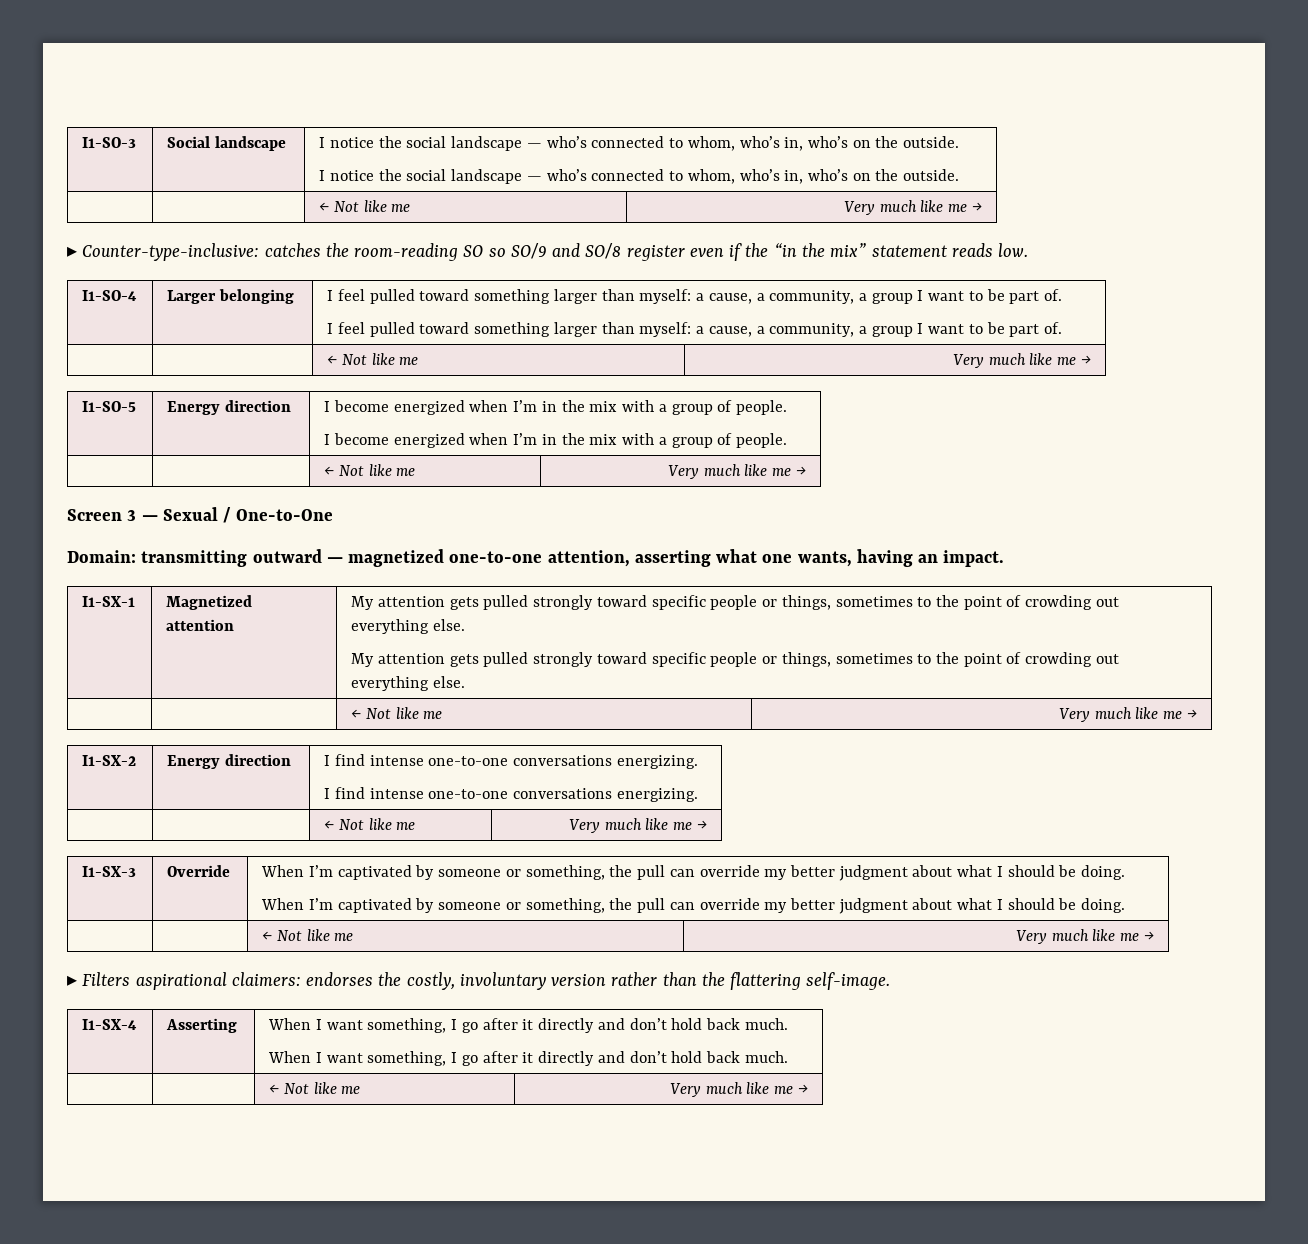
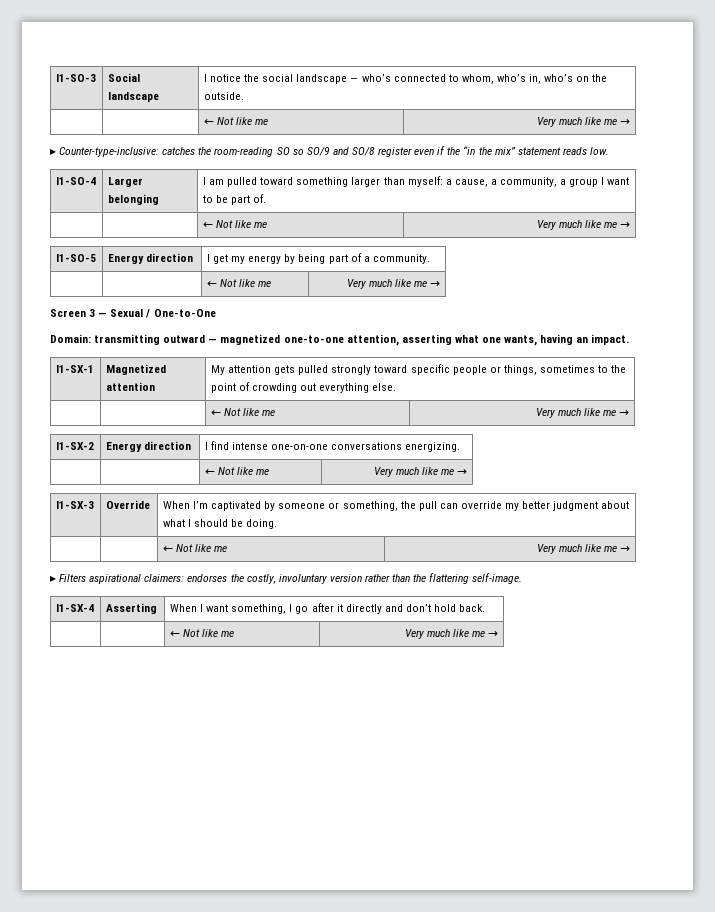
  I1-SO-3 | Social landscape | I notice the social landscape — who’s connected to whom, who’s in, who’s on the outside.
- I notice the social landscape — who’s connected to whom, who’s in, who’s on the outside.
- Larger belonging | I feel pulled toward something larger than myself: a cause, a community, a group I want to be part of.
- I feel pulled toward something larger than myself: a cause, a community, a group I want to be part of.
+ Larger belonging | I am pulled toward something larger than myself: a cause, a community, a group I want to be part of.
- I1-SO-5 | Energy direction | I become energized when I’m in the mix with a group of people.
- I become energized when I’m in the mix with a group of people.
+ I1-SO-5 | Energy direction | I get my energy by being part of a community.
  Magnetized attention | My attention gets pulled strongly toward specific people or things, sometimes to the point of crowding out everything else.
- My attention gets pulled strongly toward specific people or things, sometimes to the point of crowding out everything else.
- I1-SX-2 | Energy direction | I find intense one-to-one conversations energizing.
- I find intense one-to-one conversations energizing.
+ I1-SX-2 | Energy direction | I find intense one-on-one conversations energizing.
  Override | When I’m captivated by someone or something, the pull can override my better judgment about what I should be doing.
- When I’m captivated by someone or something, the pull can override my better judgment about what I should be doing.
- I1-SX-4 | Asserting | When I want something, I go after it directly and don’t hold back much.
- When I want something, I go after it directly and don’t hold back much.
+ I1-SX-4 | Asserting | When I want something, I go after it directly and don’t hold back.

